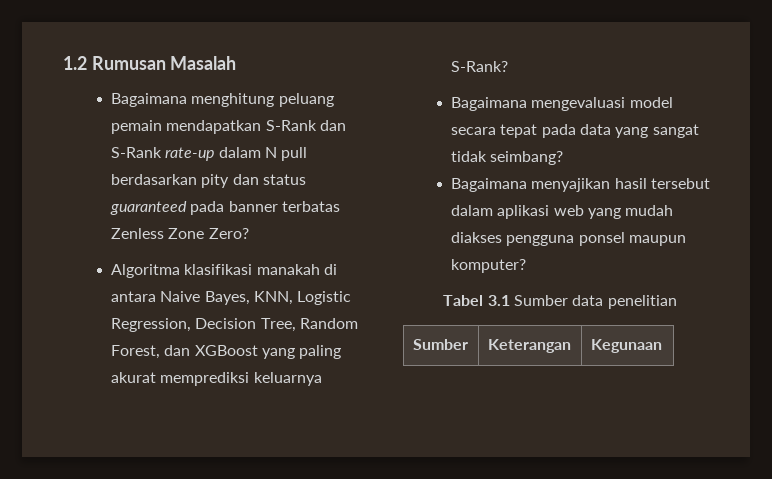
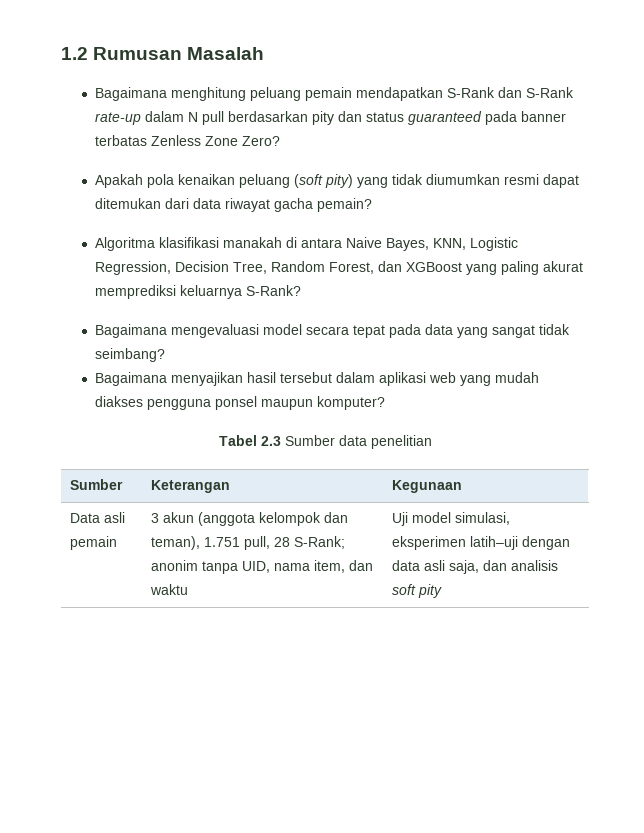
+ Apakah pola kenaikan peluang (soft pity) yang tidak diumumkan resmi dapat ditemukan dari data riwayat gacha pemain?
- Tabel 3.1 Sumber data penelitian
+ Tabel 2.3 Sumber data penelitian
+ Data asli pemain | 3 akun (anggota kelompok dan teman), 1.751 pull, 28 S-Rank; anonim tanpa UID, nama item, dan waktu | Uji model simulasi, eksperimen latih–uji dengan data asli saja, dan analisis soft pity

